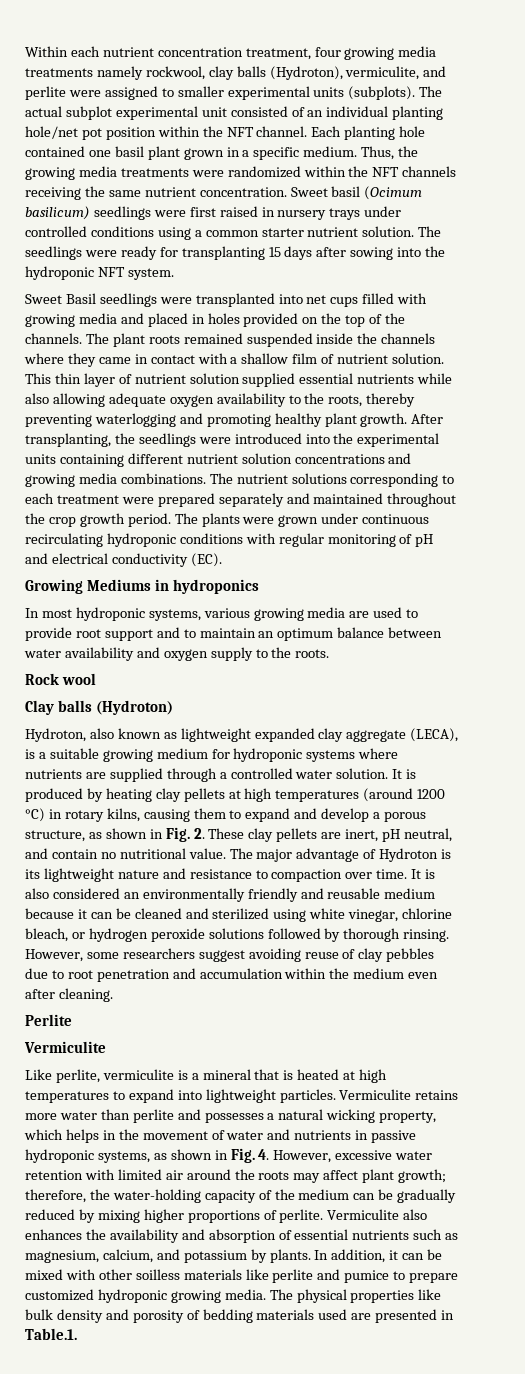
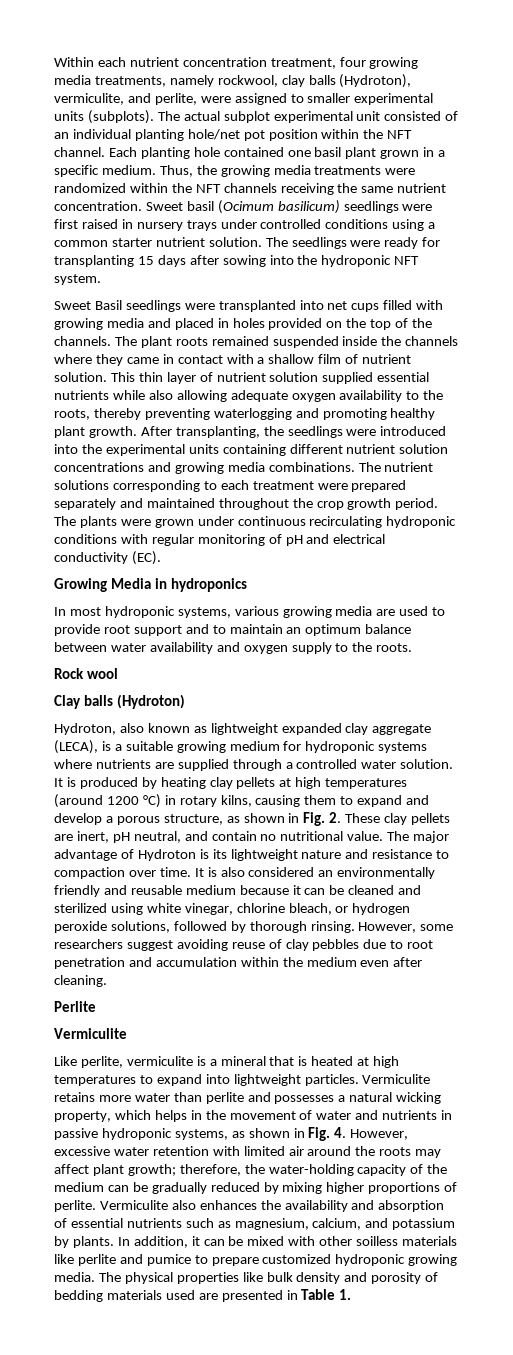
- Within each nutrient concentration treatment, four growing media treatments namely rockwool, clay balls (Hydroton), vermiculite, and perlite were assigned to smaller experimental units (subplots).
+ Within each nutrient concentration treatment, four growing media treatments, namely rockwool, clay balls (Hydroton), vermiculite, and perlite, were assigned to smaller experimental units (subplots).
- Growing Mediums in hydroponics
+ Growing Media in hydroponics
- It is also considered an environmentally friendly and reusable medium because it can be cleaned and sterilized using white vinegar, chlorine bleach, or hydrogen peroxide solutions followed by thorough rinsing.
+ It is also considered an environmentally friendly and reusable medium because it can be cleaned and sterilized using white vinegar, chlorine bleach, or hydrogen peroxide solutions, followed by thorough rinsing.
- The physical properties like bulk density and porosity of bedding materials used are presented in Table.1.
+ The physical properties like bulk density and porosity of bedding materials used are presented in Table 1.

